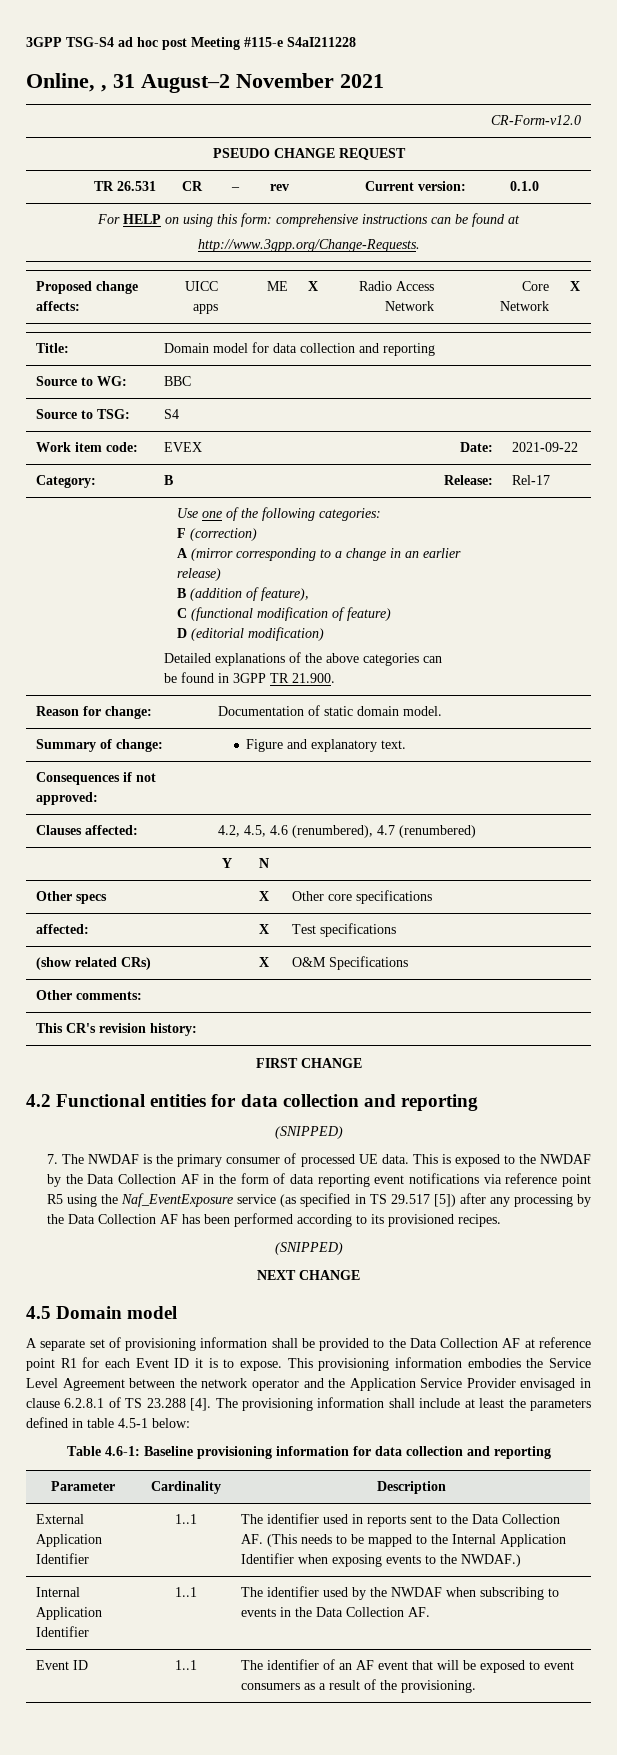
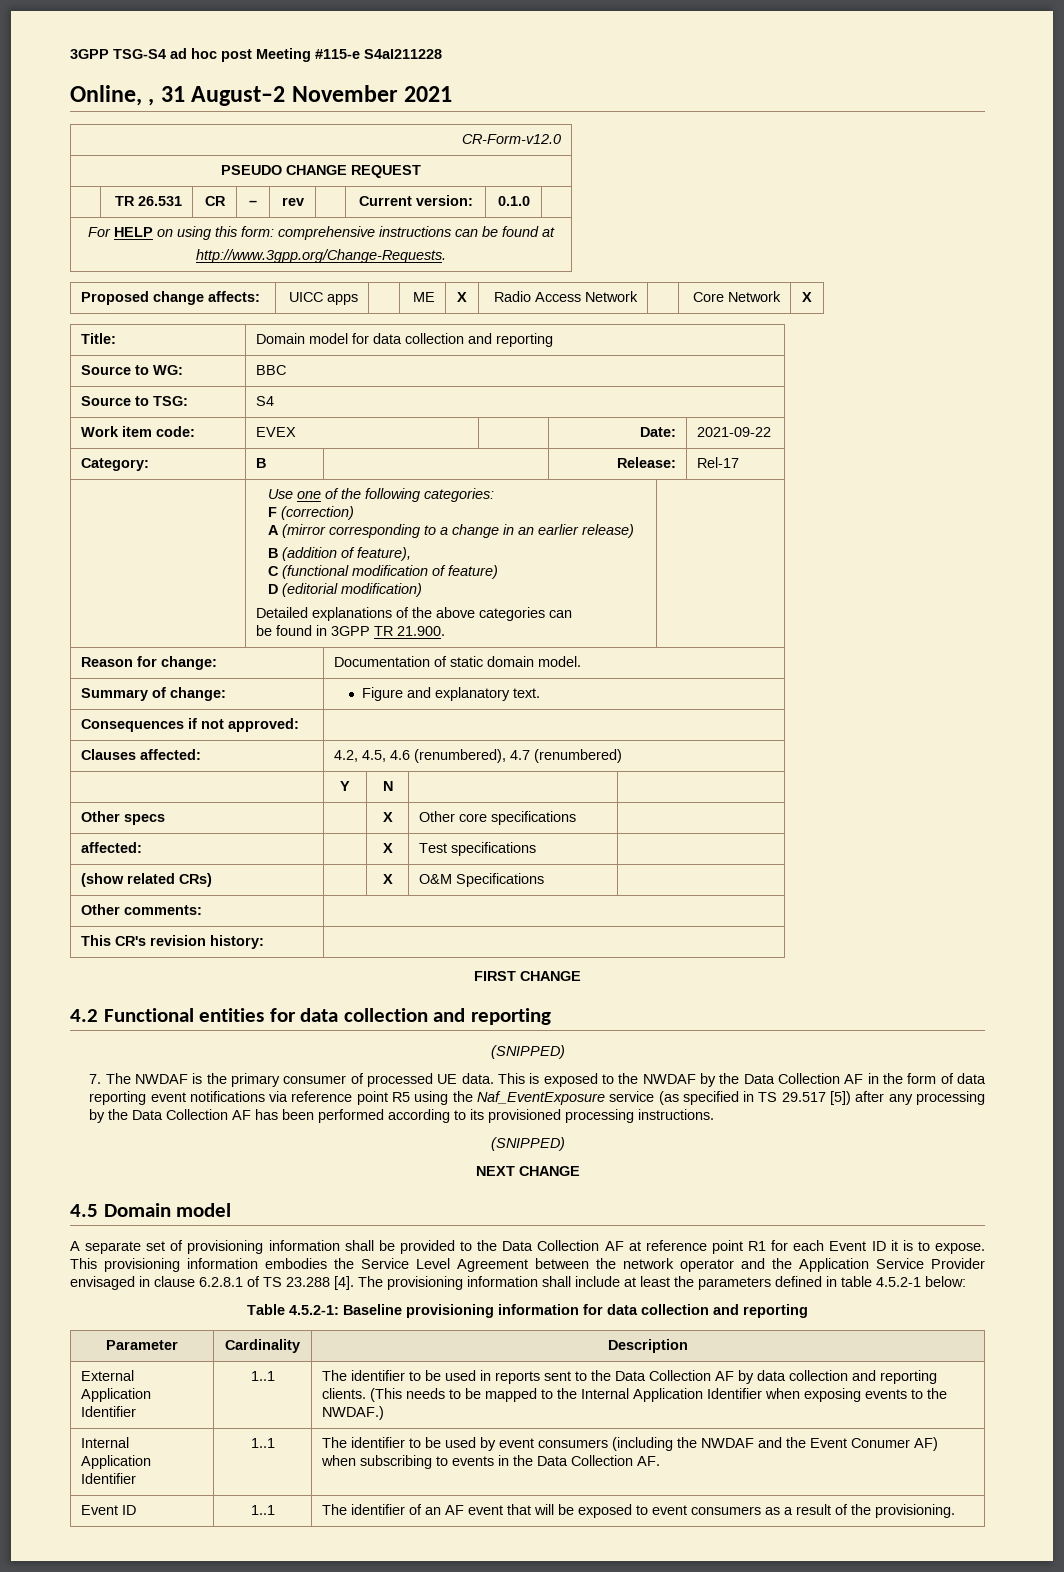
- This is exposed to the NWDAF by the Data Collection AF in the form of data reporting event notifications via reference point R5 using the Naf_EventExposure service (as specified in TS 29.517 [5]) after any processing by the Data Collection AF has been performed according to its provisioned recipes.
+ This is exposed to the NWDAF by the Data Collection AF in the form of data reporting event notifications via reference point R5 using the Naf_EventExposure service (as specified in TS 29.517 [5]) after any processing by the Data Collection AF has been performed according to its provisioned processing instructions.
- The provisioning information shall include at least the parameters defined in table 4.5-1 below:
+ The provisioning information shall include at least the parameters defined in table 4.5.2-1 below:
- Table 4.6-1: Baseline provisioning information for data collection and reporting
+ Table 4.5.2-1: Baseline provisioning information for data collection and reporting
- External Application Identifier | 1..1 | The identifier used in reports sent to the Data Collection AF. (This needs to be mapped to the Internal Application Identifier when exposing events to the NWDAF.)
+ External Application Identifier | 1..1 | The identifier to be used in reports sent to the Data Collection AF by data collection and reporting clients. (This needs to be mapped to the Internal Application Identifier when exposing events to the NWDAF.)
- Internal Application Identifier | 1..1 | The identifier used by the NWDAF when subscribing to events in the Data Collection AF.
+ Internal Application Identifier | 1..1 | The identifier to be used by event consumers (including the NWDAF and the Event Conumer AF) when subscribing to events in the Data Collection AF.

